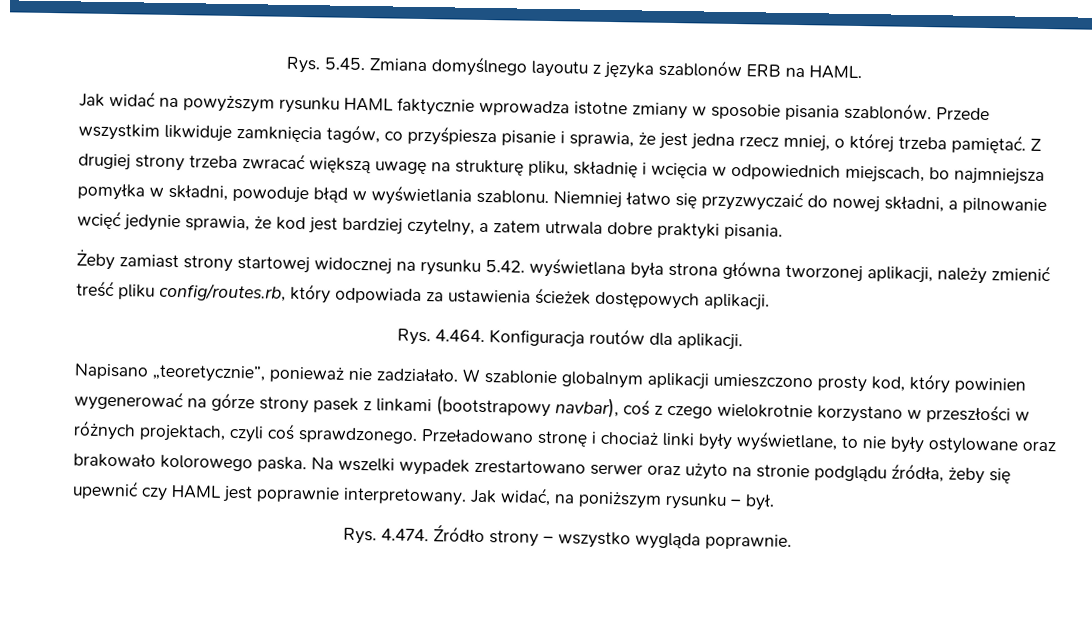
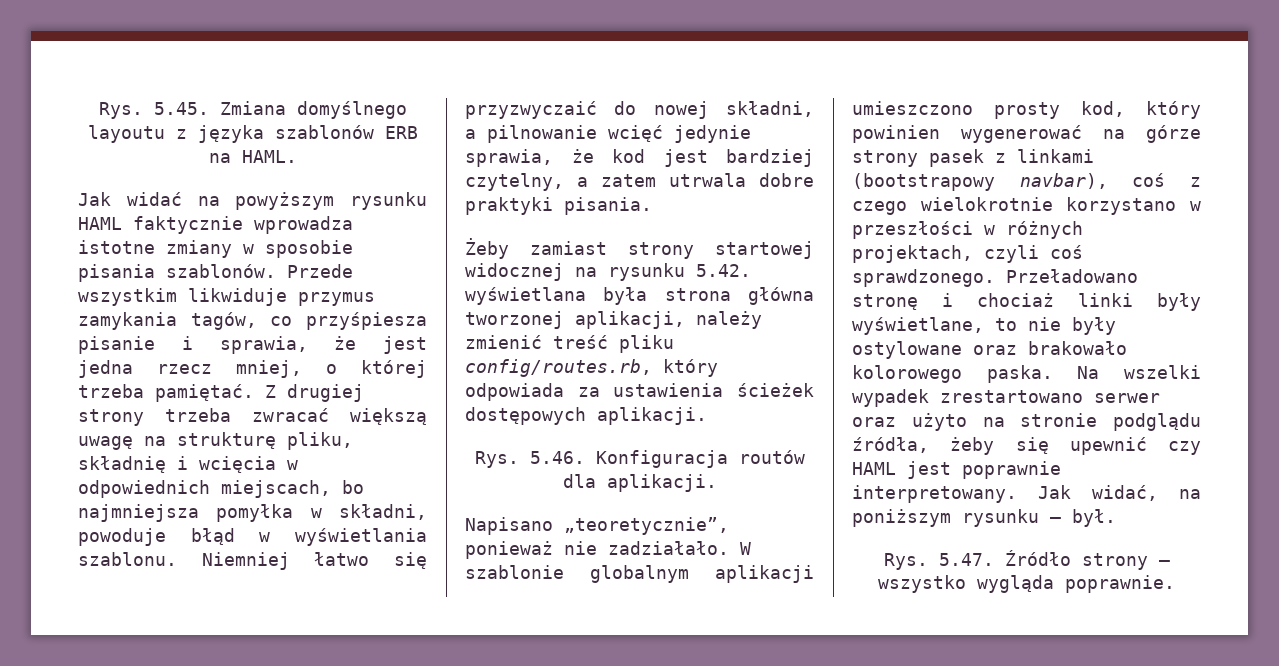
- Przede wszystkim likwiduje zamknięcia tagów, co przyśpiesza pisanie i sprawia, że jest jedna rzecz mniej, o której trzeba pamiętać.
+ Przede wszystkim likwiduje przymus zamykania tagów, co przyśpiesza pisanie i sprawia, że jest jedna rzecz mniej, o której trzeba pamiętać.
- Rys. 4.464. Konfiguracja routów dla aplikacji.
+ Rys. 5.46. Konfiguracja routów dla aplikacji.
- Rys. 4.474. Źródło strony – wszystko wygląda poprawnie.
+ Rys. 5.47. Źródło strony – wszystko wygląda poprawnie.

